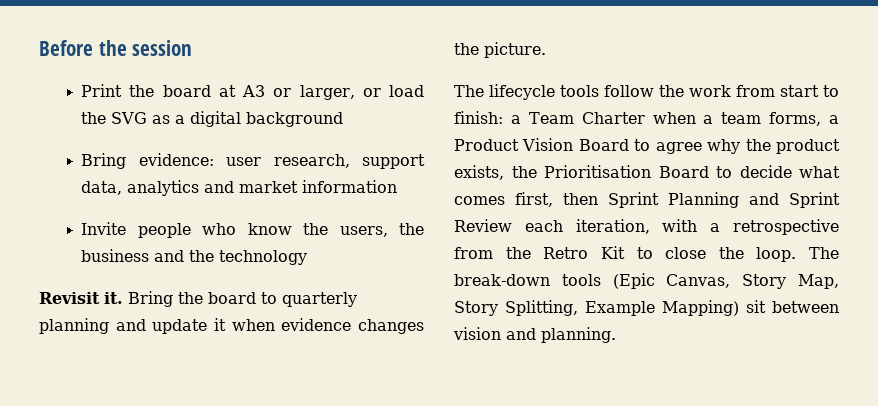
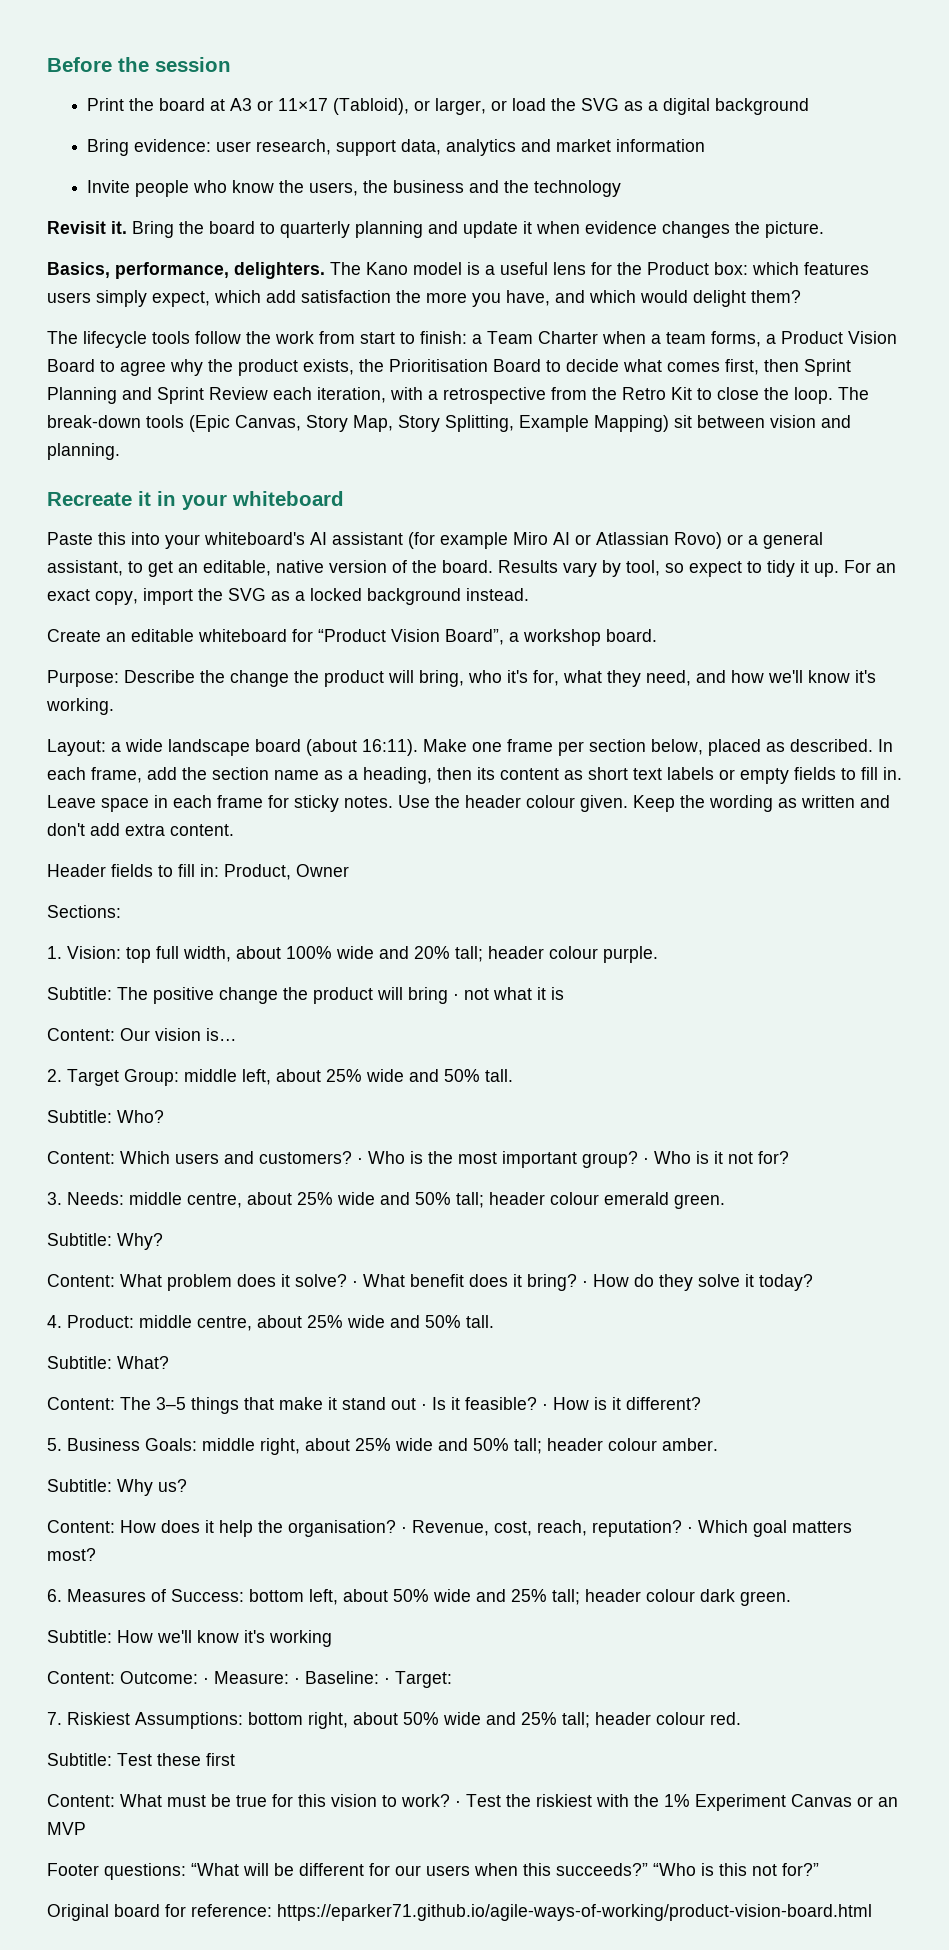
- Print the board at A3 or larger, or load the SVG as a digital background
+ Print the board at A3 or 11×17 (Tabloid), or larger, or load the SVG as a digital background
+ Basics, performance, delighters. The Kano model is a useful lens for the Product box: which features users simply expect, which add satisfaction the more you have, and which would delight them?
+ Recreate it in your whiteboard
+ Paste this into your whiteboard's AI assistant (for example Miro AI or Atlassian Rovo) or a general assistant, to get an editable, native version of the board. Results vary by tool, so expect to tidy it up. For an exact copy, import the SVG as a locked background instead.
+ Create an editable whiteboard for “Product Vision Board”, a workshop board.
+ Purpose: Describe the change the product will bring, who it's for, what they need, and how we'll know it's working.
+ Layout: a wide landscape board (about 16:11). Make one frame per section below, placed as described. In each frame, add the section name as a heading, then its content as short text labels or empty fields to fill in. Leave space in each frame for sticky notes. Use the header colour given. Keep the wording as written and don't add extra content.
+ Header fields to fill in: Product, Owner
+ Sections:
+ 1. Vision: top full width, about 100% wide and 20% tall; header colour purple.
+ Subtitle: The positive change the product will bring · not what it is
+ Content: Our vision is…
+ 2. Target Group: middle left, about 25% wide and 50% tall.
+ Subtitle: Who?
+ Content: Which users and customers? · Who is the most important group? · Who is it not for?
+ 3. Needs: middle centre, about 25% wide and 50% tall; header colour emerald green.
+ Subtitle: Why?
+ Content: What problem does it solve? · What benefit does it bring? · How do they solve it today?
+ 4. Product: middle centre, about 25% wide and 50% tall.
+ Subtitle: What?
+ Content: The 3–5 things that make it stand out · Is it feasible? · How is it different?
+ 5. Business Goals: middle right, about 25% wide and 50% tall; header colour amber.
+ Subtitle: Why us?
+ Content: How does it help the organisation? · Revenue, cost, reach, reputation? · Which goal matters most?
+ 6. Measures of Success: bottom left, about 50% wide and 25% tall; header colour dark green.
+ Subtitle: How we'll know it's working
+ Content: Outcome: · Measure: · Baseline: · Target:
+ 7. Riskiest Assumptions: bottom right, about 50% wide and 25% tall; header colour red.
+ Subtitle: Test these first
+ Content: What must be true for this vision to work? · Test the riskiest with the 1% Experiment Canvas or an MVP
+ Footer questions: “What will be different for our users when this succeeds?” “Who is this not for?”
+ Original board for reference: https://eparker71.github.io/agile-ways-of-working/product-vision-board.html

